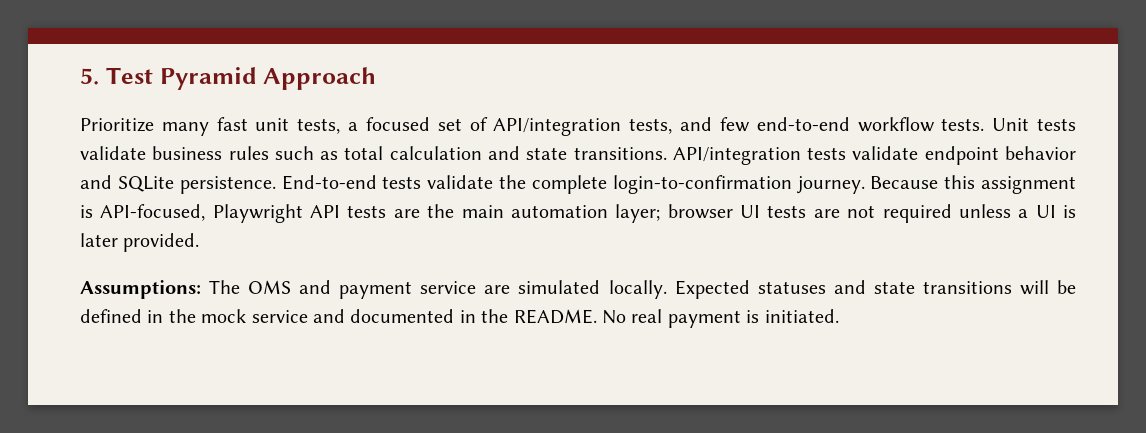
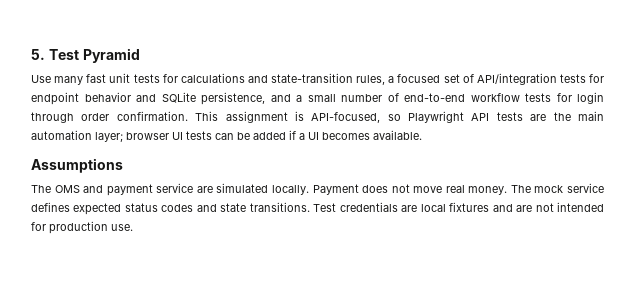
- 5. Test Pyramid Approach
- Prioritize many fast unit tests, a focused set of API/integration tests, and few end-to-end workflow tests. Unit tests validate business rules such as total calculation and state transitions. API/integration tests validate endpoint behavior and SQLite persistence. End-to-end tests validate the complete login-to-confirmation journey. Because this assignment is API-focused, Playwright API tests are the main automation layer; browser UI tests are not required unless a UI is later provided.
- Assumptions: The OMS and payment service are simulated locally.
+ 5. Test Pyramid
+ Use many fast unit tests for calculations and state-transition rules, a focused set of API/integration tests for endpoint behavior and SQLite persistence, and a small number of end-to-end workflow tests for login through order confirmation. This assignment is API-focused, so Playwright API tests are the main automation layer; browser UI tests can be added if a UI becomes available.
+ Assumptions
+ The OMS and payment service are simulated locally.
- Expected statuses and state transitions will be defined in the mock service and documented in the README. No real payment is initiated.
+ Payment does not move real money. The mock service defines expected status codes and state transitions. Test credentials are local fixtures and are not intended for production use.

